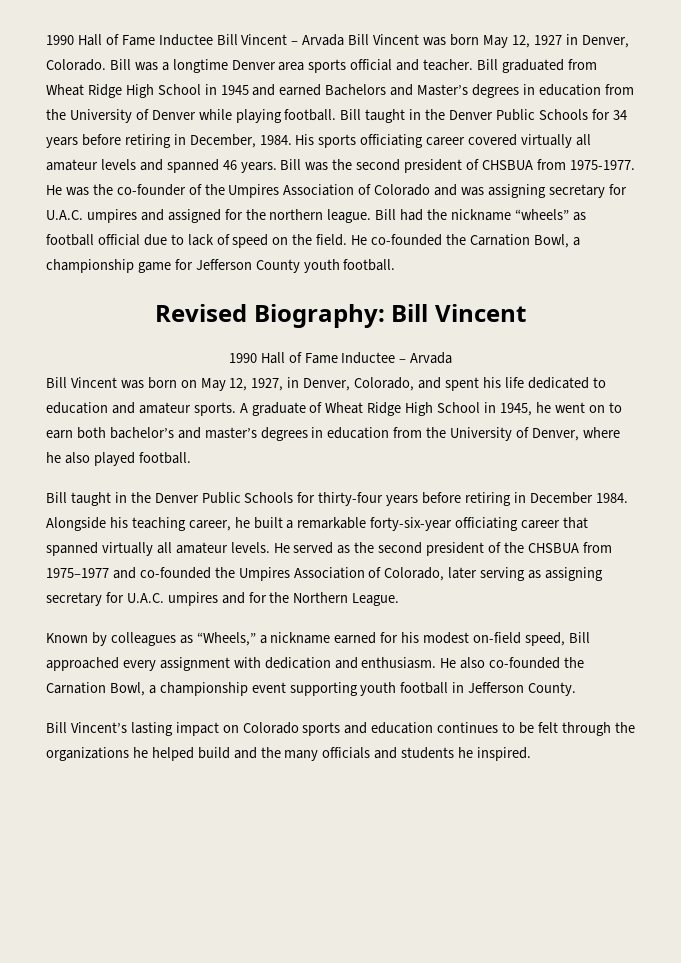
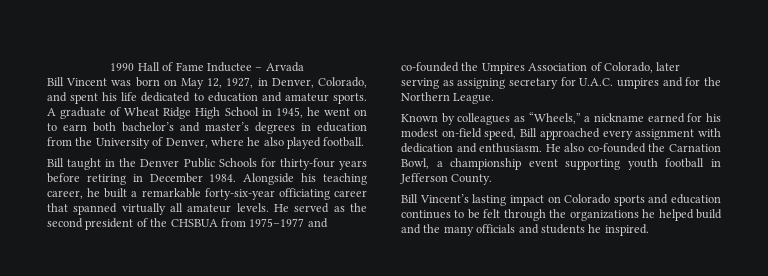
- 1990 Hall of Fame Inductee Bill Vincent – Arvada Bill Vincent was born May 12, 1927 in Denver, Colorado. Bill was a longtime Denver area sports official and teacher. Bill graduated from Wheat Ridge High School in 1945 and earned Bachelors and Master’s degrees in education from the University of Denver while playing football. Bill taught in the Denver Public Schools for 34 years before retiring in December, 1984. His sports officiating career covered virtually all amateur levels and spanned 46 years. Bill was the second president of CHSBUA from 1975-1977. He was the co-founder of the Umpires Association of Colorado and was assigning secretary for U.A.C. umpires and assigned for the northern league. Bill had the nickname “wheels” as football official due to lack of speed on the field. He co-founded the Carnation Bowl, a championship game for Jefferson County youth football.
- Revised Biography: Bill Vincent

